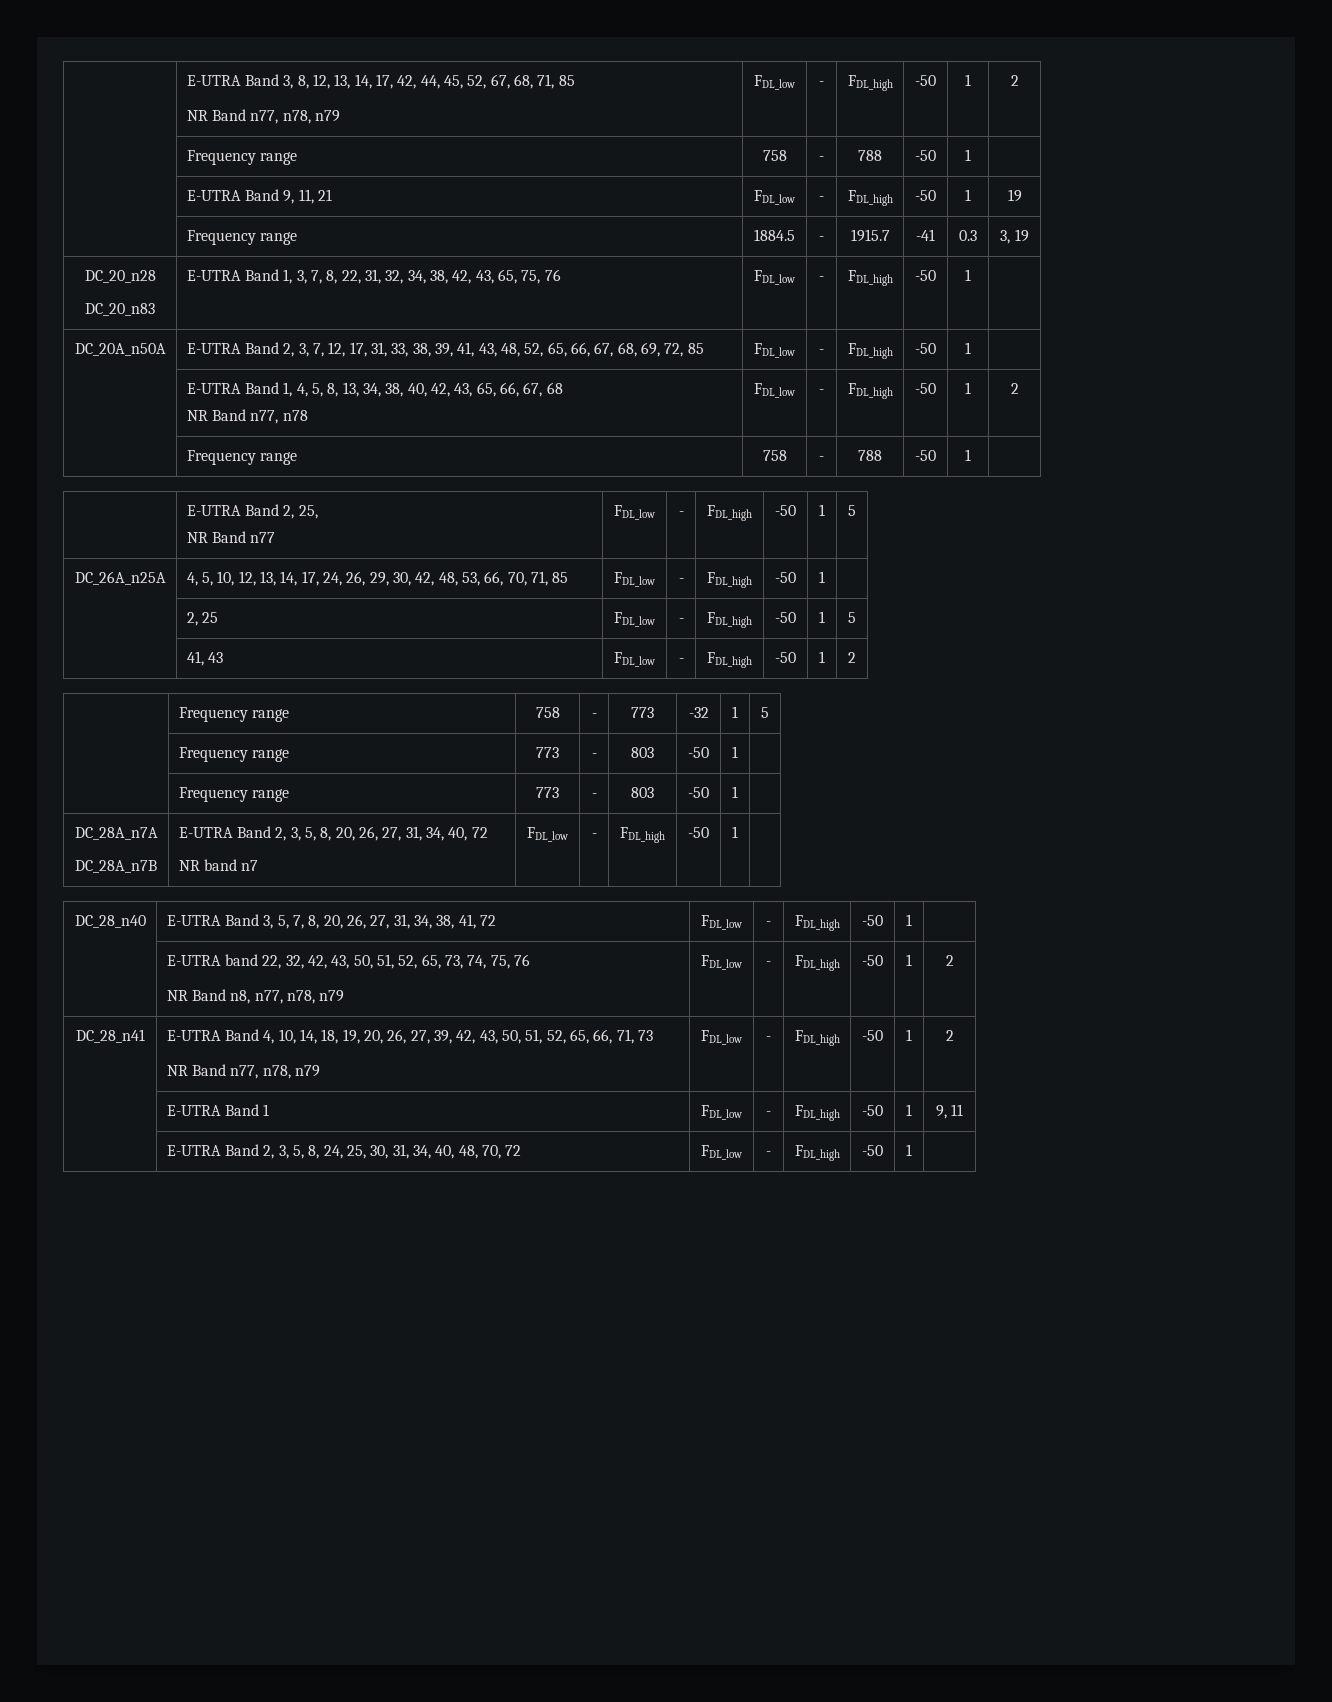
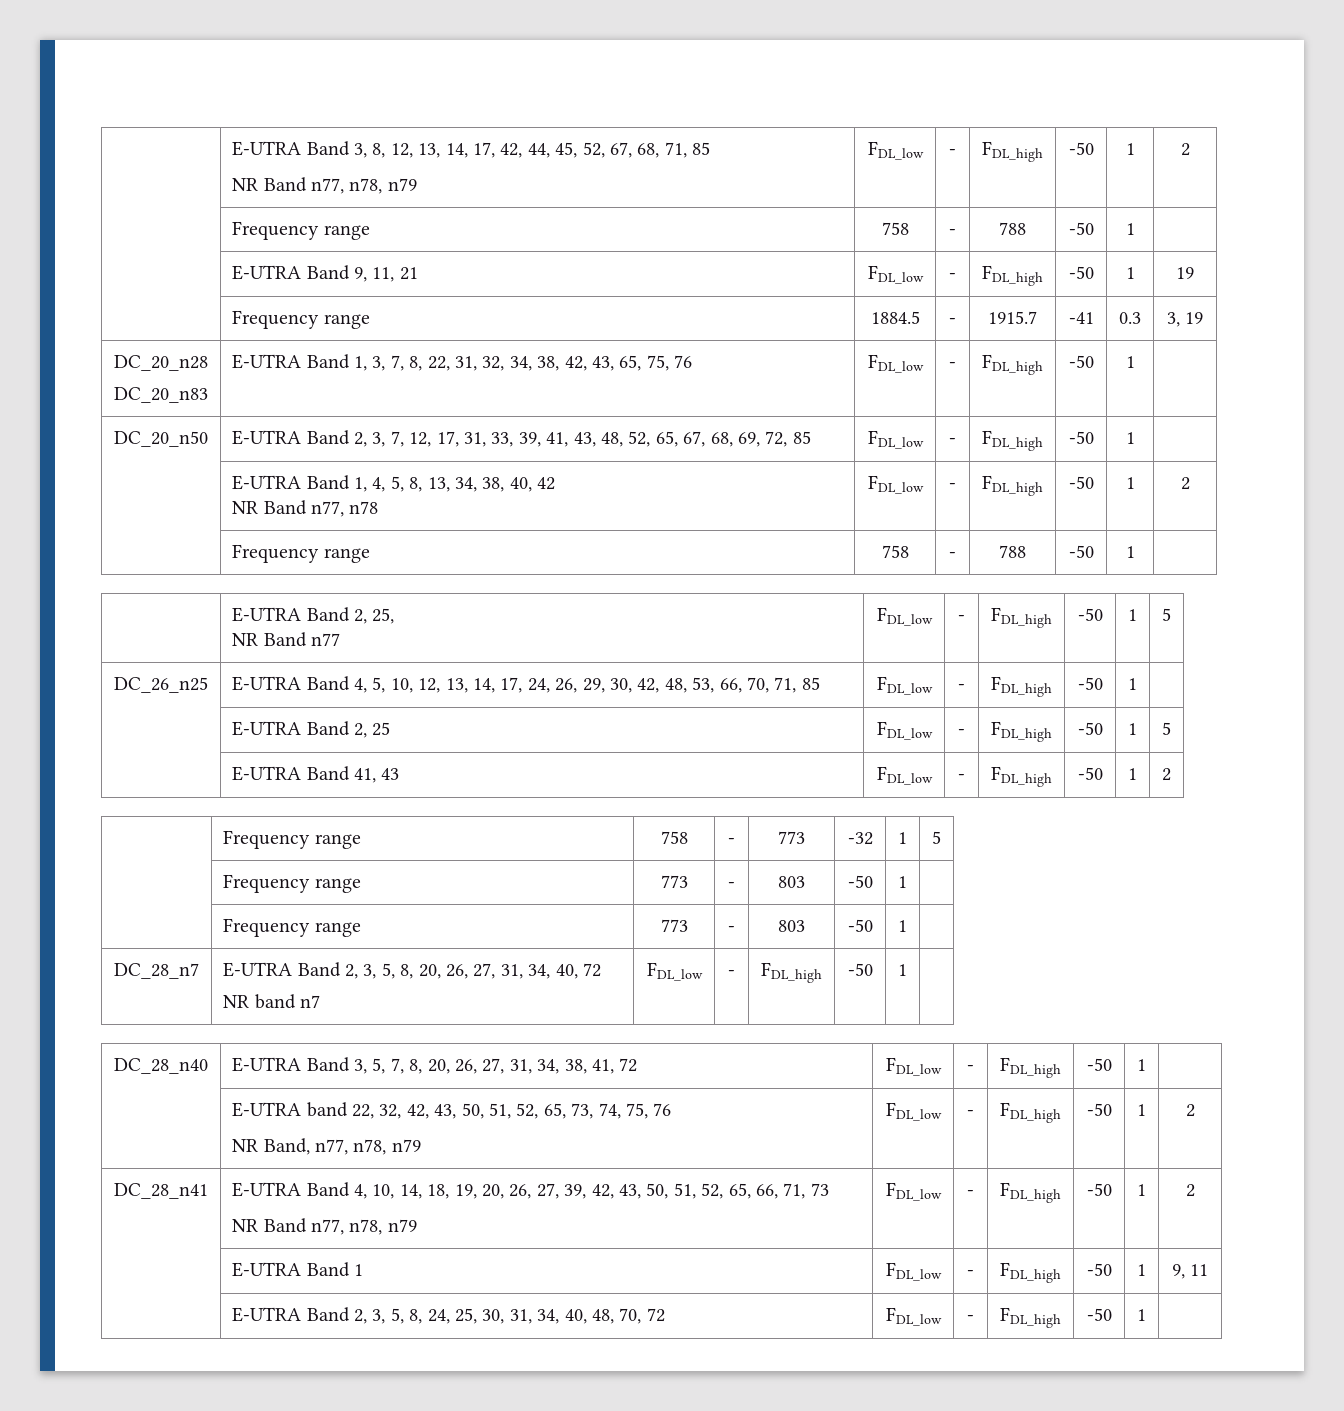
- DC_20A_n50A | E-UTRA Band 2, 3, 7, 12, 17, 31, 33, 38, 39, 41, 43, 48, 52, 65, 66, 67, 68, 69, 72, 85 | FDL_low | - | FDL_high | -50 | 1 |
+ DC_20_n50 | E-UTRA Band 2, 3, 7, 12, 17, 31, 33, 39, 41, 43, 48, 52, 65, 67, 68, 69, 72, 85 | FDL_low | - | FDL_high | -50 | 1 |
- | E-UTRA Band 1, 4, 5, 8, 13, 34, 38, 40, 42, 43, 65, 66, 67, 68
+ | E-UTRA Band 1, 4, 5, 8, 13, 34, 38, 40, 42
- DC_26A_n25A | 4, 5, 10, 12, 13, 14, 17, 24, 26, 29, 30, 42, 48, 53, 66, 70, 71, 85 | FDL_low | - | FDL_high | -50 | 1 |
+ DC_26_n25 | E-UTRA Band 4, 5, 10, 12, 13, 14, 17, 24, 26, 29, 30, 42, 48, 53, 66, 70, 71, 85 | FDL_low | - | FDL_high | -50 | 1 |
- | 2, 25 | FDL_low | - | FDL_high | -50 | 1 | 5
+ | E-UTRA Band 2, 25 | FDL_low | - | FDL_high | -50 | 1 | 5
- | 41, 43 | FDL_low | - | FDL_high | -50 | 1 | 2
+ | E-UTRA Band 41, 43 | FDL_low | - | FDL_high | -50 | 1 | 2
- DC_28A_n7A
- DC_28A_n7B | E-UTRA Band 2, 3, 5, 8, 20, 26, 27, 31, 34, 40, 72
+ DC_28_n7 | E-UTRA Band 2, 3, 5, 8, 20, 26, 27, 31, 34, 40, 72
  | E-UTRA band 22, 32, 42, 43, 50, 51, 52, 65, 73, 74, 75, 76
- NR Band n8, n77, n78, n79 | FDL_low | - | FDL_high | -50 | 1 | 2
+ NR Band, n77, n78, n79 | FDL_low | - | FDL_high | -50 | 1 | 2

